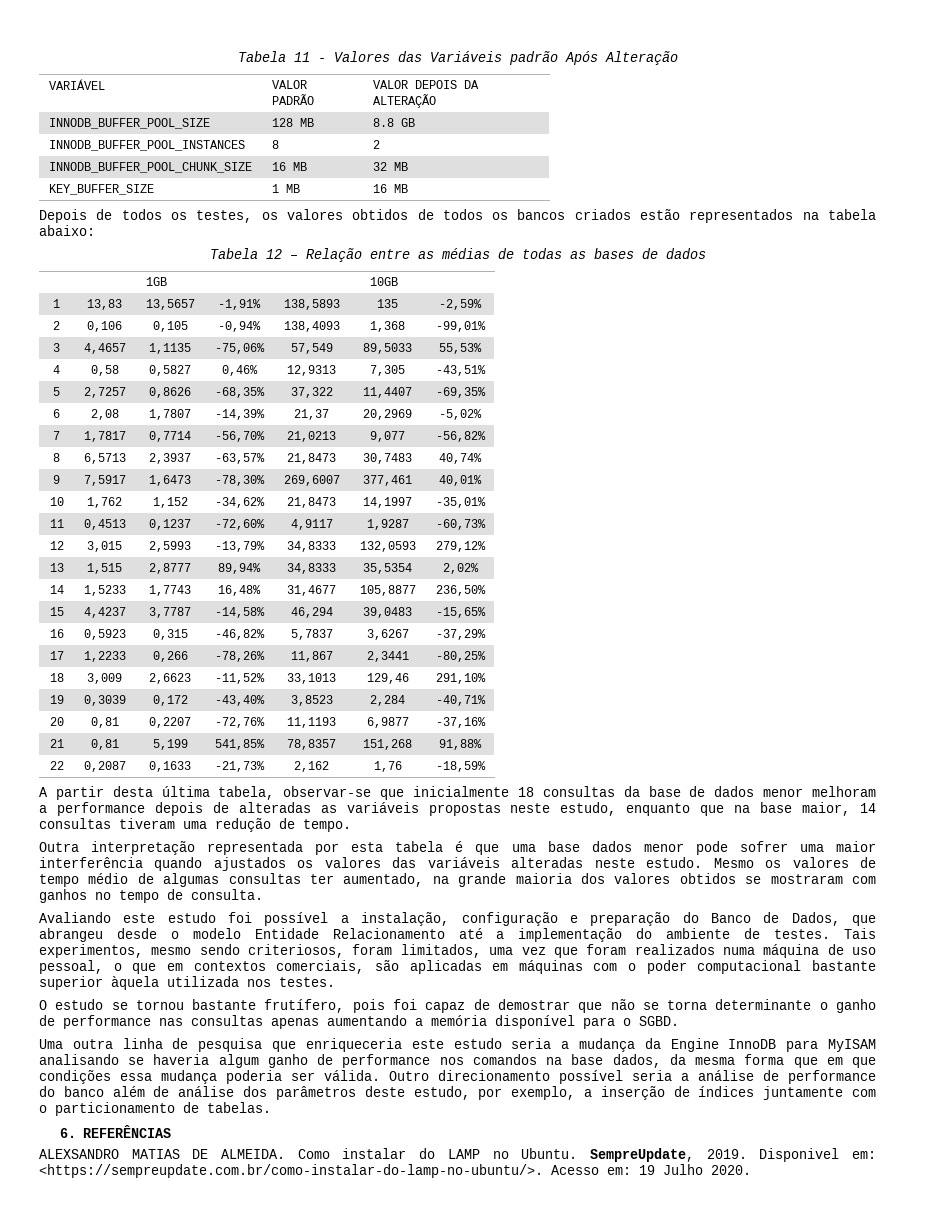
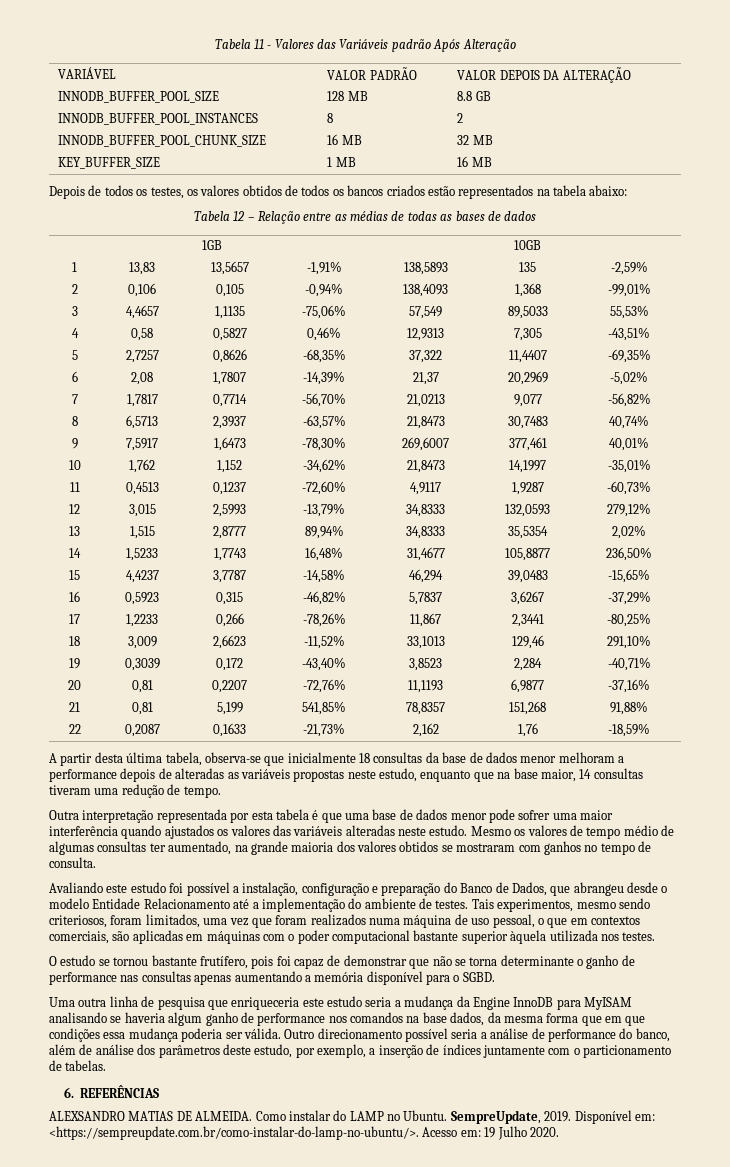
- A partir desta última tabela, observar-se que inicialmente 18 consultas da base de dados menor melhoram a performance depois de alteradas as variáveis propostas neste estudo, enquanto que na base maior, 14 consultas tiveram uma redução de tempo.
+ A partir desta última tabela, observa-se que inicialmente 18 consultas da base de dados menor melhoram a performance depois de alteradas as variáveis propostas neste estudo, enquanto que na base maior, 14 consultas tiveram uma redução de tempo.
- Outra interpretação representada por esta tabela é que uma base dados menor pode sofrer uma maior interferência quando ajustados os valores das variáveis alteradas neste estudo.
+ Outra interpretação representada por esta tabela é que uma base de dados menor pode sofrer uma maior interferência quando ajustados os valores das variáveis alteradas neste estudo.
- O estudo se tornou bastante frutífero, pois foi capaz de demostrar que não se torna determinante o ganho de performance nas consultas apenas aumentando a memória disponível para o SGBD.
+ O estudo se tornou bastante frutífero, pois foi capaz de demonstrar que não se torna determinante o ganho de performance nas consultas apenas aumentando a memória disponível para o SGBD.
- Outro direcionamento possível seria a análise de performance do banco além de análise dos parâmetros deste estudo, por exemplo, a inserção de índices juntamente com o particionamento de tabelas.
+ Outro direcionamento possível seria a análise de performance do banco, além de análise dos parâmetros deste estudo, por exemplo, a inserção de índices juntamente com o particionamento de tabelas.
- Disponivel em: <https://sempreupdate.com.br/como-instalar-do-lamp-no-ubuntu/>. Acesso em: 19 Julho 2020.
+ Disponível em: <https://sempreupdate.com.br/como-instalar-do-lamp-no-ubuntu/>. Acesso em: 19 Julho 2020.

